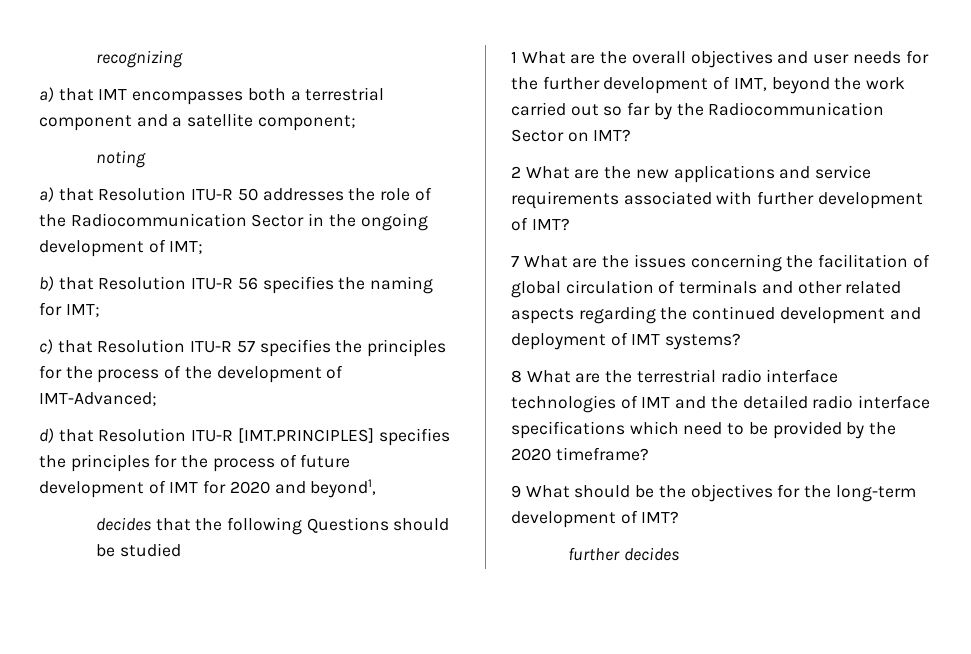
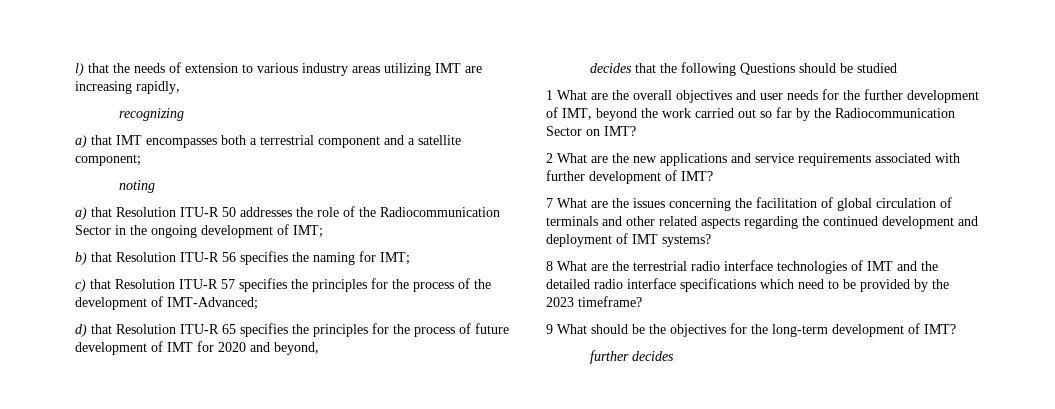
+ l) that the needs of extension to various industry areas utilizing IMT are increasing rapidly,
- d) that Resolution ITU-R [IMT.PRINCIPLES] specifies the principles for the process of future development of IMT for 2020 and beyond1,
+ d) that Resolution ITU-R 65 specifies the principles for the process of future development of IMT for 2020 and beyond,
- 8 What are the terrestrial radio interface technologies of IMT and the detailed radio interface specifications which need to be provided by the 2020 timeframe?
+ 8 What are the terrestrial radio interface technologies of IMT and the detailed radio interface specifications which need to be provided by the 2023 timeframe?

